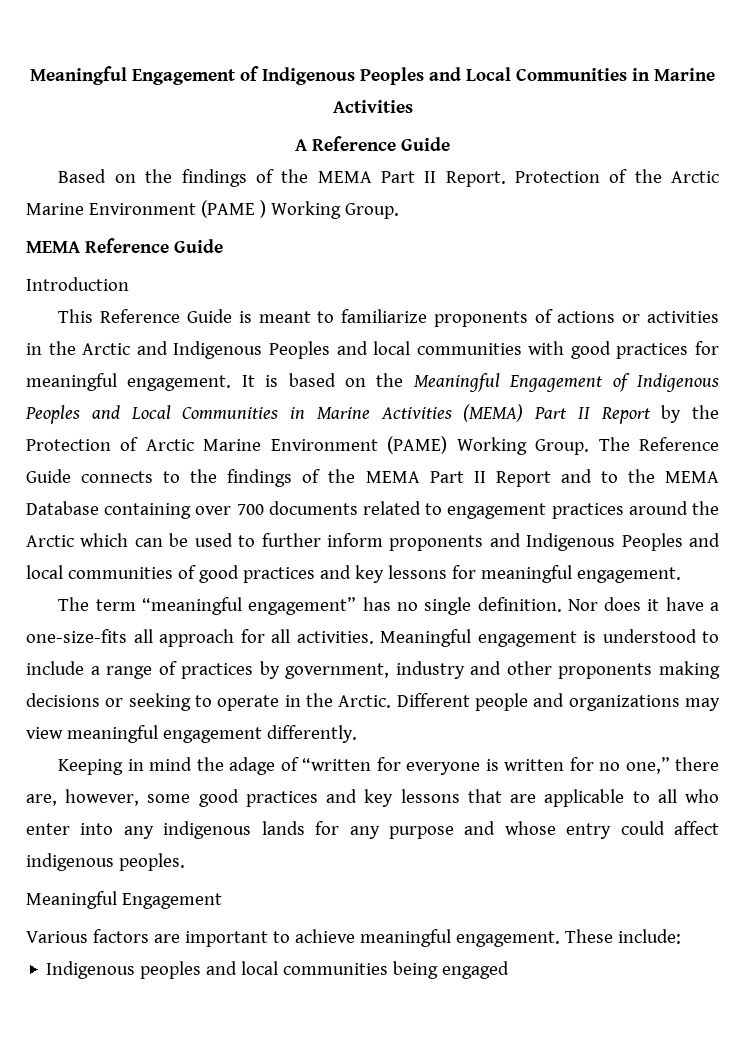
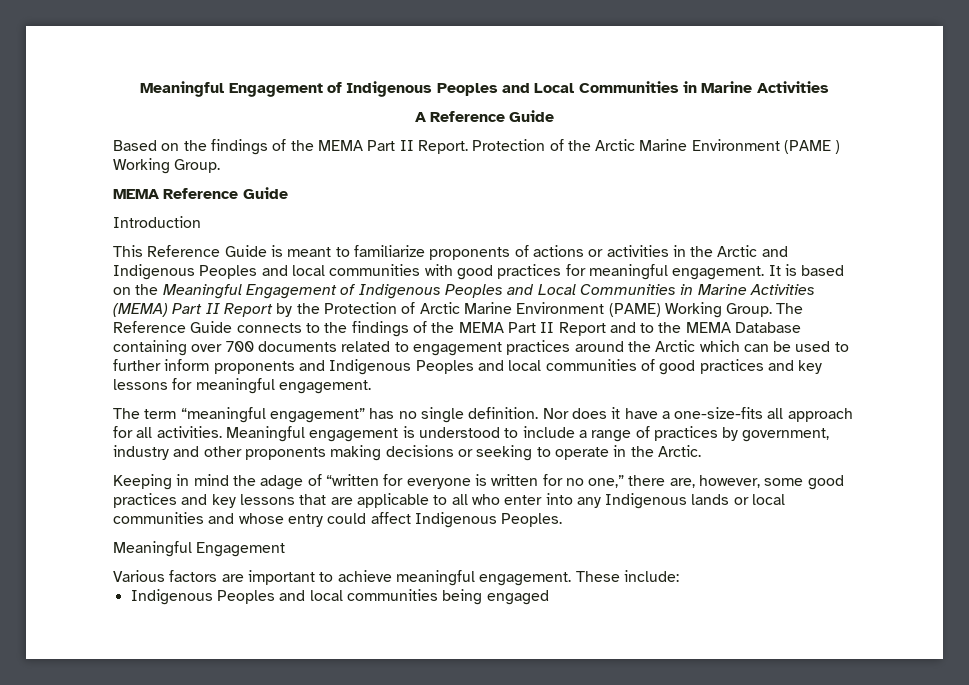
- Different people and organizations may view meaningful engagement differently.
- Keeping in mind the adage of “written for everyone is written for no one,” there are, however, some good practices and key lessons that are applicable to all who enter into any indigenous lands for any purpose and whose entry could affect indigenous peoples.
+ Keeping in mind the adage of “written for everyone is written for no one,” there are, however, some good practices and key lessons that are applicable to all who enter into any Indigenous lands or local communities and whose entry could affect Indigenous Peoples.
- Indigenous peoples and local communities being engaged
+ Indigenous Peoples and local communities being engaged

